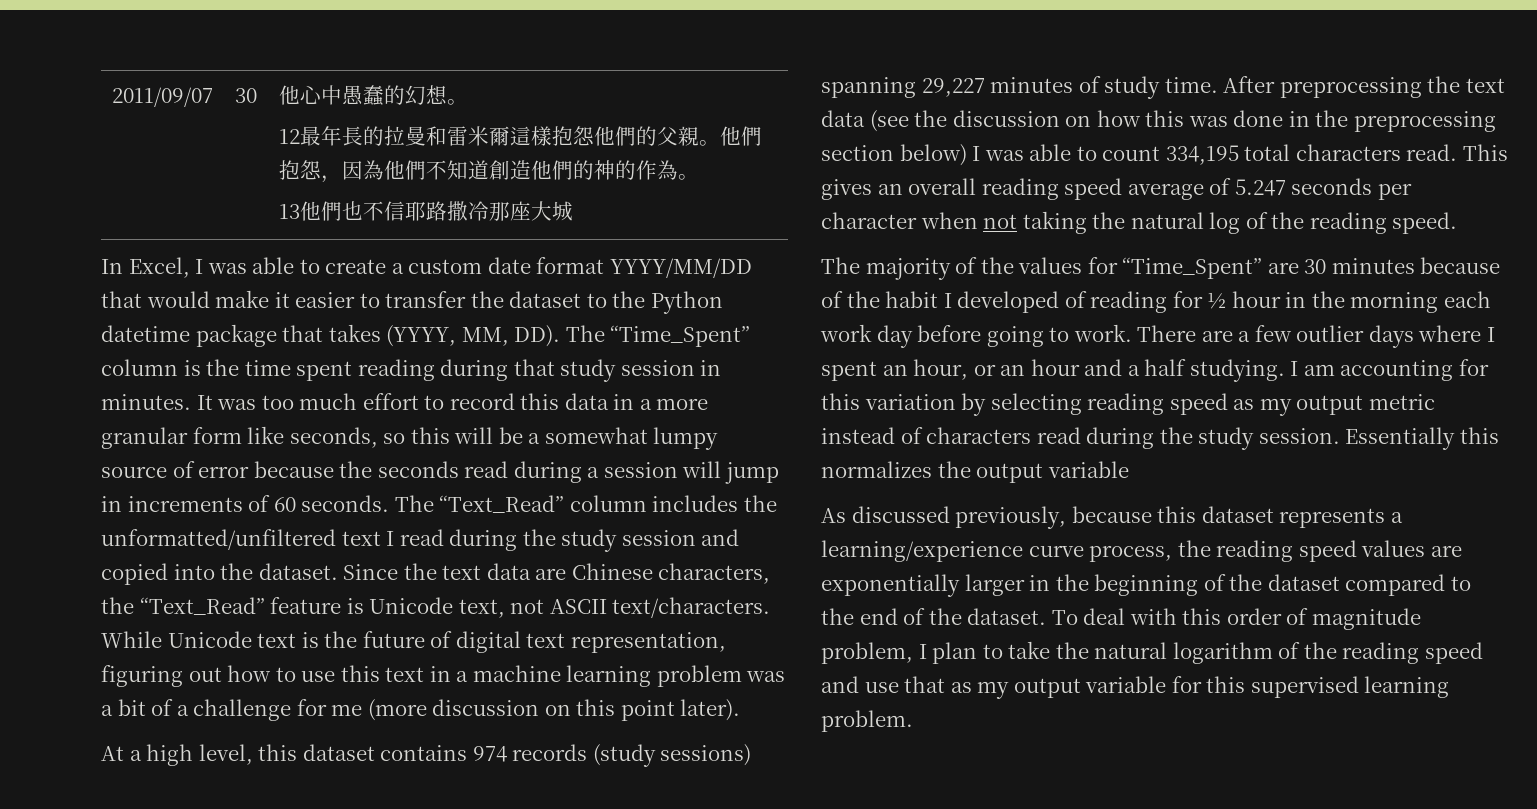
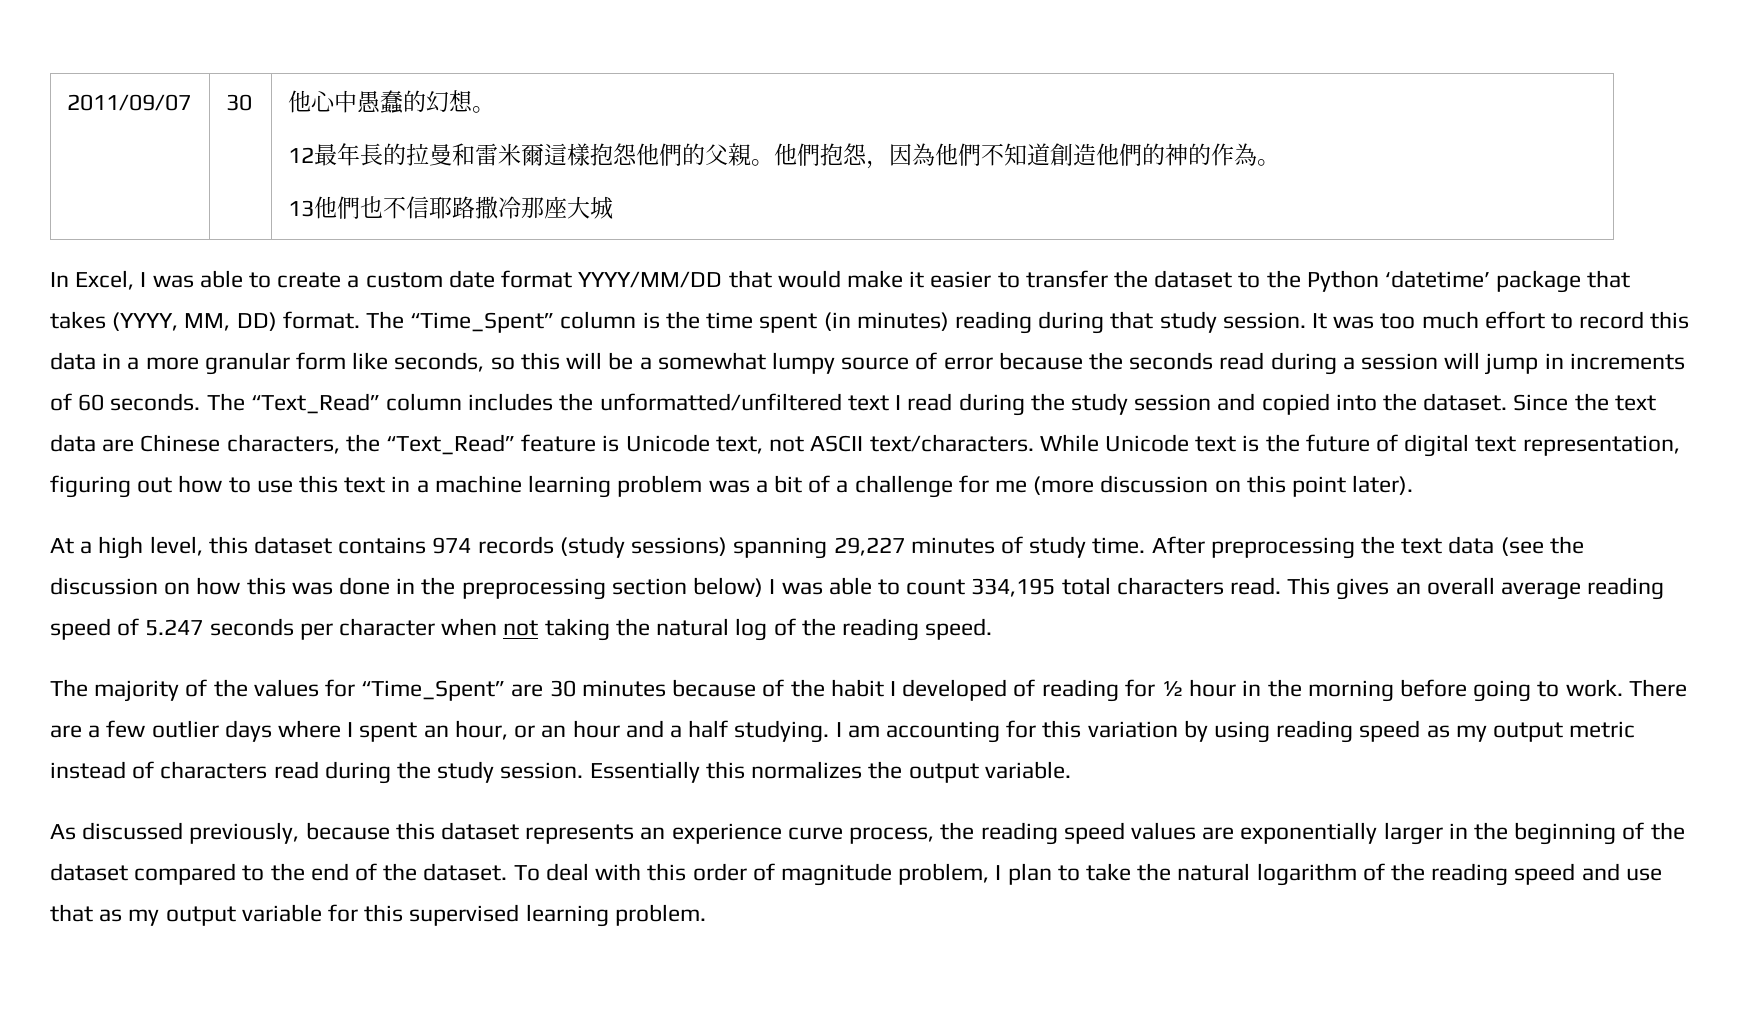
- In Excel, I was able to create a custom date format YYYY/MM/DD that would make it easier to transfer the dataset to the Python datetime package that takes (YYYY, MM, DD). The “Time_Spent” column is the time spent reading during that study session in minutes.
+ In Excel, I was able to create a custom date format YYYY/MM/DD that would make it easier to transfer the dataset to the Python ‘datetime’ package that takes (YYYY, MM, DD) format. The “Time_Spent” column is the time spent (in minutes) reading during that study session.
- This gives an overall reading speed average of 5.247 seconds per character when not taking the natural log of the reading speed.
+ This gives an overall average reading speed of 5.247 seconds per character when not taking the natural log of the reading speed.
- The majority of the values for “Time_Spent” are 30 minutes because of the habit I developed of reading for ½ hour in the morning each work day before going to work.
+ The majority of the values for “Time_Spent” are 30 minutes because of the habit I developed of reading for ½ hour in the morning before going to work.
- I am accounting for this variation by selecting reading speed as my output metric instead of characters read during the study session.
+ I am accounting for this variation by using reading speed as my output metric instead of characters read during the study session.
- Essentially this normalizes the output variable
+ Essentially this normalizes the output variable.
- As discussed previously, because this dataset represents a learning/experience curve process, the reading speed values are exponentially larger in the beginning of the dataset compared to the end of the dataset.
+ As discussed previously, because this dataset represents an experience curve process, the reading speed values are exponentially larger in the beginning of the dataset compared to the end of the dataset.

